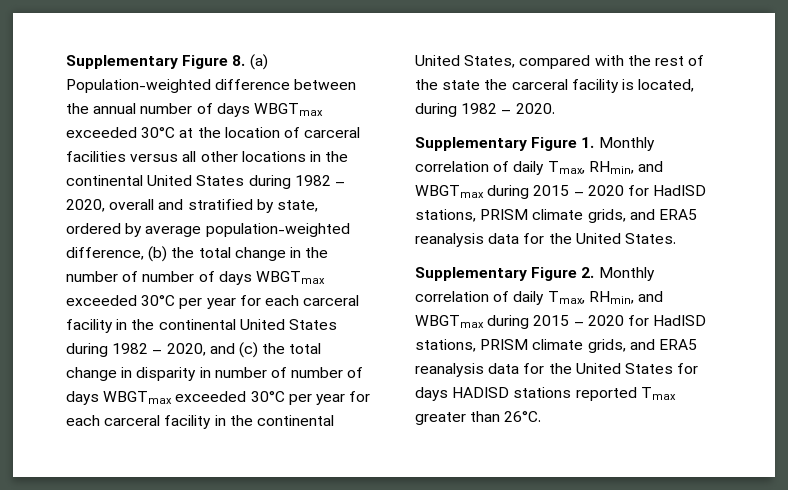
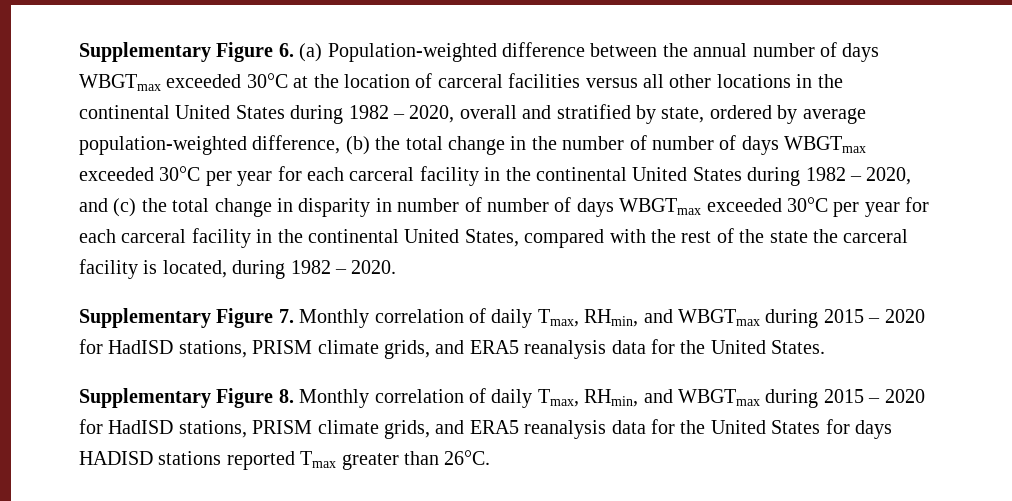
- Supplementary Figure 8. (a) Population-weighted difference between the annual number of days WBGTmax exceeded 30°C at the location of carceral facilities versus all other locations in the continental United States during 1982 – 2020, overall and stratified by state, ordered by average population-weighted difference, (b) the total change in the number of number of days WBGTmax exceeded 30°C per year for each carceral facility in the continental United States during 1982 – 2020, and (c) the total change in disparity in number of number of days WBGTmax exceeded 30°C per year for each carceral facility in the continental United States, compared with the rest of the state the carceral facility is located, during 1982 – 2020.
+ Supplementary Figure 6. (a) Population-weighted difference between the annual number of days WBGTmax exceeded 30°C at the location of carceral facilities versus all other locations in the continental United States during 1982 – 2020, overall and stratified by state, ordered by average population-weighted difference, (b) the total change in the number of number of days WBGTmax exceeded 30°C per year for each carceral facility in the continental United States during 1982 – 2020, and (c) the total change in disparity in number of number of days WBGTmax exceeded 30°C per year for each carceral facility in the continental United States, compared with the rest of the state the carceral facility is located, during 1982 – 2020.
- Supplementary Figure 1. Monthly correlation of daily Tmax, RHmin, and WBGTmax during 2015 – 2020 for HadISD stations, PRISM climate grids, and ERA5 reanalysis data for the United States.
+ Supplementary Figure 7. Monthly correlation of daily Tmax, RHmin, and WBGTmax during 2015 – 2020 for HadISD stations, PRISM climate grids, and ERA5 reanalysis data for the United States.
- Supplementary Figure 2. Monthly correlation of daily Tmax, RHmin, and WBGTmax during 2015 – 2020 for HadISD stations, PRISM climate grids, and ERA5 reanalysis data for the United States for days HADISD stations reported Tmax greater than 26°C.
+ Supplementary Figure 8. Monthly correlation of daily Tmax, RHmin, and WBGTmax during 2015 – 2020 for HadISD stations, PRISM climate grids, and ERA5 reanalysis data for the United States for days HADISD stations reported Tmax greater than 26°C.

